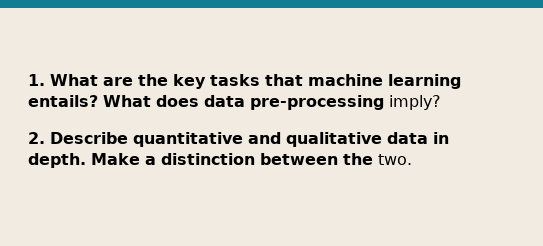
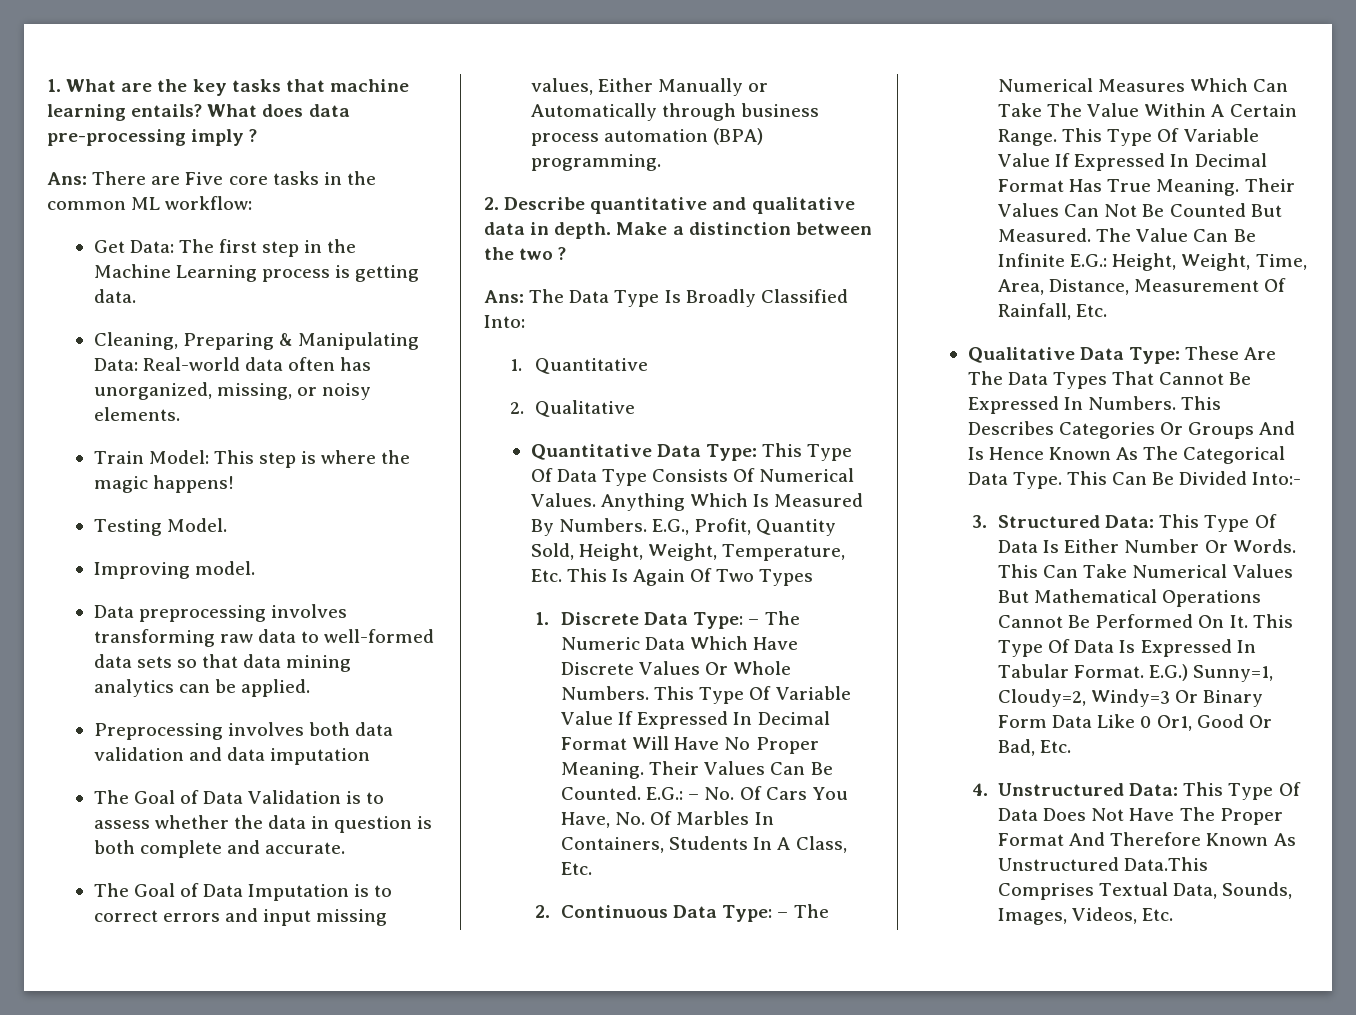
- What does data pre-processing imply?
+ What does data pre-processing imply ?
+ Ans: There are Five core tasks in the common ML workflow:
+ Get Data: The first step in the Machine Learning process is getting data.
+ Cleaning, Preparing & Manipulating Data: Real-world data often has unorganized, missing, or noisy elements.
+ Train Model: This step is where the magic happens!
+ Testing Model.
+ Improving model.
+ Data preprocessing involves transforming raw data to well-formed data sets so that data mining analytics can be applied.
+ Preprocessing involves both data validation and data imputation
+ The Goal of Data Validation is to assess whether the data in question is both complete and accurate.
+ The Goal of Data Imputation is to correct errors and input missing values, Either Manually or Automatically through business process automation (BPA) programming.
- Make a distinction between the two.
+ Make a distinction between the two ?
+ Ans: The Data Type Is Broadly Classified Into:
+ 1. Quantitative
+ 2. Qualitative
+ Quantitative Data Type: This Type Of Data Type Consists Of Numerical Values. Anything Which Is Measured By Numbers. E.G., Profit, Quantity Sold, Height, Weight, Temperature, Etc. This Is Again Of Two Types
+ 1. Discrete Data Type: – The Numeric Data Which Have Discrete Values Or Whole Numbers. This Type Of Variable Value If Expressed In Decimal Format Will Have No Proper Meaning. Their Values Can Be Counted. E.G.: – No. Of Cars You Have, No. Of Marbles In Containers, Students In A Class, Etc.
+ 2. Continuous Data Type: – The Numerical Measures Which Can Take The Value Within A Certain Range. This Type Of Variable Value If Expressed In Decimal Format Has True Meaning. Their Values Can Not Be Counted But Measured. The Value Can Be Infinite E.G.: Height, Weight, Time, Area, Distance, Measurement Of Rainfall, Etc.
+ Qualitative Data Type: These Are The Data Types That Cannot Be Expressed In Numbers. This Describes Categories Or Groups And Is Hence Known As The Categorical Data Type. This Can Be Divided Into:-
+ 3. Structured Data: This Type Of Data Is Either Number Or Words. This Can Take Numerical Values But Mathematical Operations Cannot Be Performed On It. This Type Of Data Is Expressed In Tabular Format. E.G.) Sunny=1, Cloudy=2, Windy=3 Or Binary Form Data Like 0 Or1, Good Or Bad, Etc.
+ 4. Unstructured Data: This Type Of Data Does Not Have The Proper Format And Therefore Known As Unstructured Data.This Comprises Textual Data, Sounds, Images, Videos, Etc.

